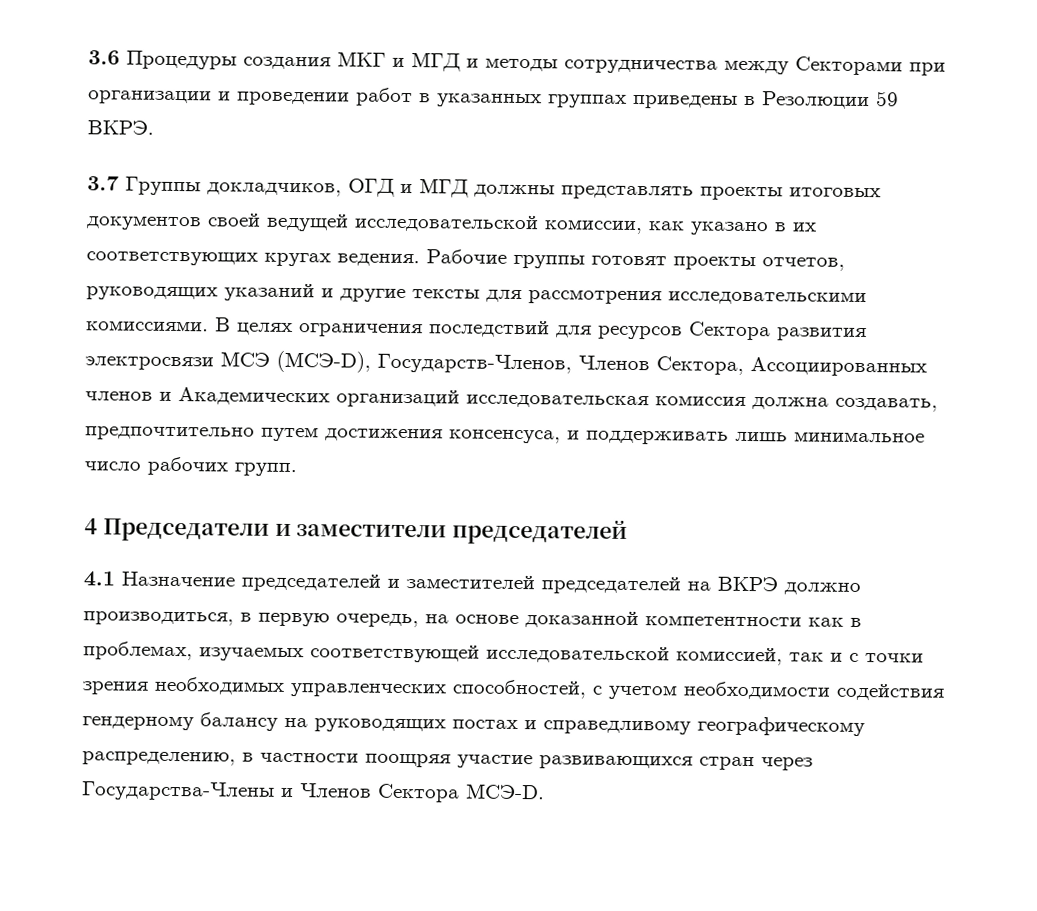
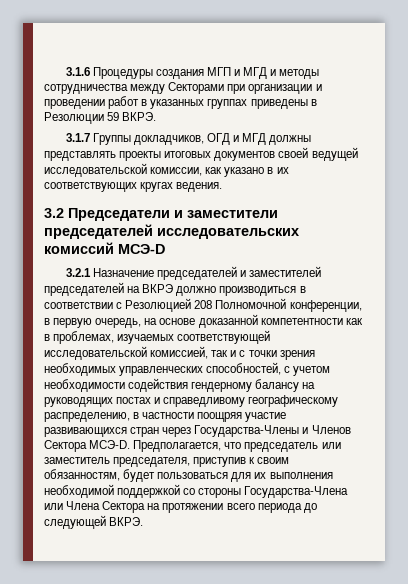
- 3.6 Процедуры создания МКГ и МГД и методы сотрудничества между Секторами при организации и проведении работ в указанных группах приведены в Резолюции 59 ВКРЭ.
+ 3.1.6 Процедуры создания МГП и МГД и методы сотрудничества между Секторами при организации и проведении работ в указанных группах приведены в Резолюции 59 ВКРЭ.
- 3.7 Группы докладчиков, ОГД и МГД должны представлять проекты итоговых документов своей ведущей исследовательской комиссии, как указано в их соответствующих кругах ведения. Рабочие группы готовят проекты отчетов, руководящих указаний и другие тексты для рассмотрения исследовательскими комиссиями. В целях ограничения последствий для ресурсов Сектора развития электросвязи МСЭ (МСЭ-D), Государств-Членов, Членов Сектора, Ассоциированных членов и Академических организаций исследовательская комиссия должна создавать, предпочтительно путем достижения консенсуса, и поддерживать лишь минимальное число рабочих групп.
- 4 Председатели и заместители председателей
- 4.1 Назначение председателей и заместителей председателей на ВКРЭ должно производиться, в первую очередь, на основе доказанной компетентности как в проблемах, изучаемых соответствующей исследовательской комиссией, так и с точки зрения необходимых управленческих способностей, с учетом необходимости содействия гендерному балансу на руководящих постах и справедливому географическому распределению, в частности поощряя участие развивающихся стран через Государства-Члены и Членов Сектора МСЭ-D.
+ 3.1.7 Группы докладчиков, ОГД и МГД должны представлять проекты итоговых документов своей ведущей исследовательской комиссии, как указано в их соответствующих кругах ведения.
+ 3.2 Председатели и заместители председателей исследовательских комиссий МСЭ-D
+ 3.2.1 Назначение председателей и заместителей председателей на ВКРЭ должно производиться в соответствии с Резолюцией 208 Полномочной конференции, в первую очередь, на основе доказанной компетентности как в проблемах, изучаемых соответствующей исследовательской комиссией, так и с точки зрения необходимых управленческих способностей, с учетом необходимости содействия гендерному балансу на руководящих постах и справедливому географическому распределению, в частности поощряя участие развивающихся стран через Государства-Члены и Членов Сектора МСЭ-D.
+ Предполагается, что председатель или заместитель председателя, приступив к своим обязанностям, будет пользоваться для их выполнения необходимой поддержкой со стороны Государства-Члена или Члена Сектора на протяжении всего периода до следующей ВКРЭ.

